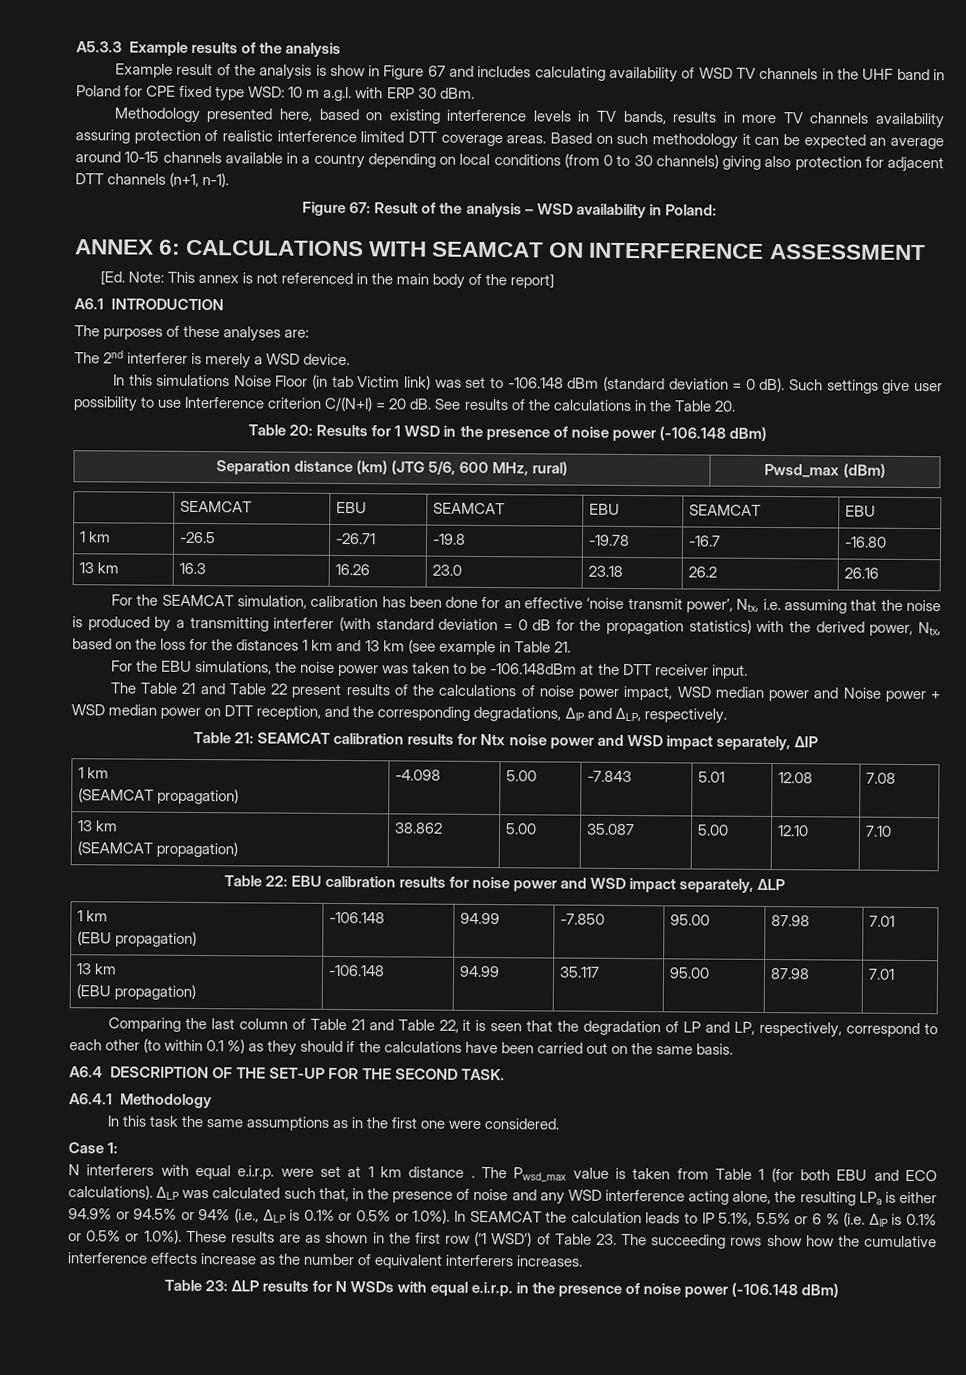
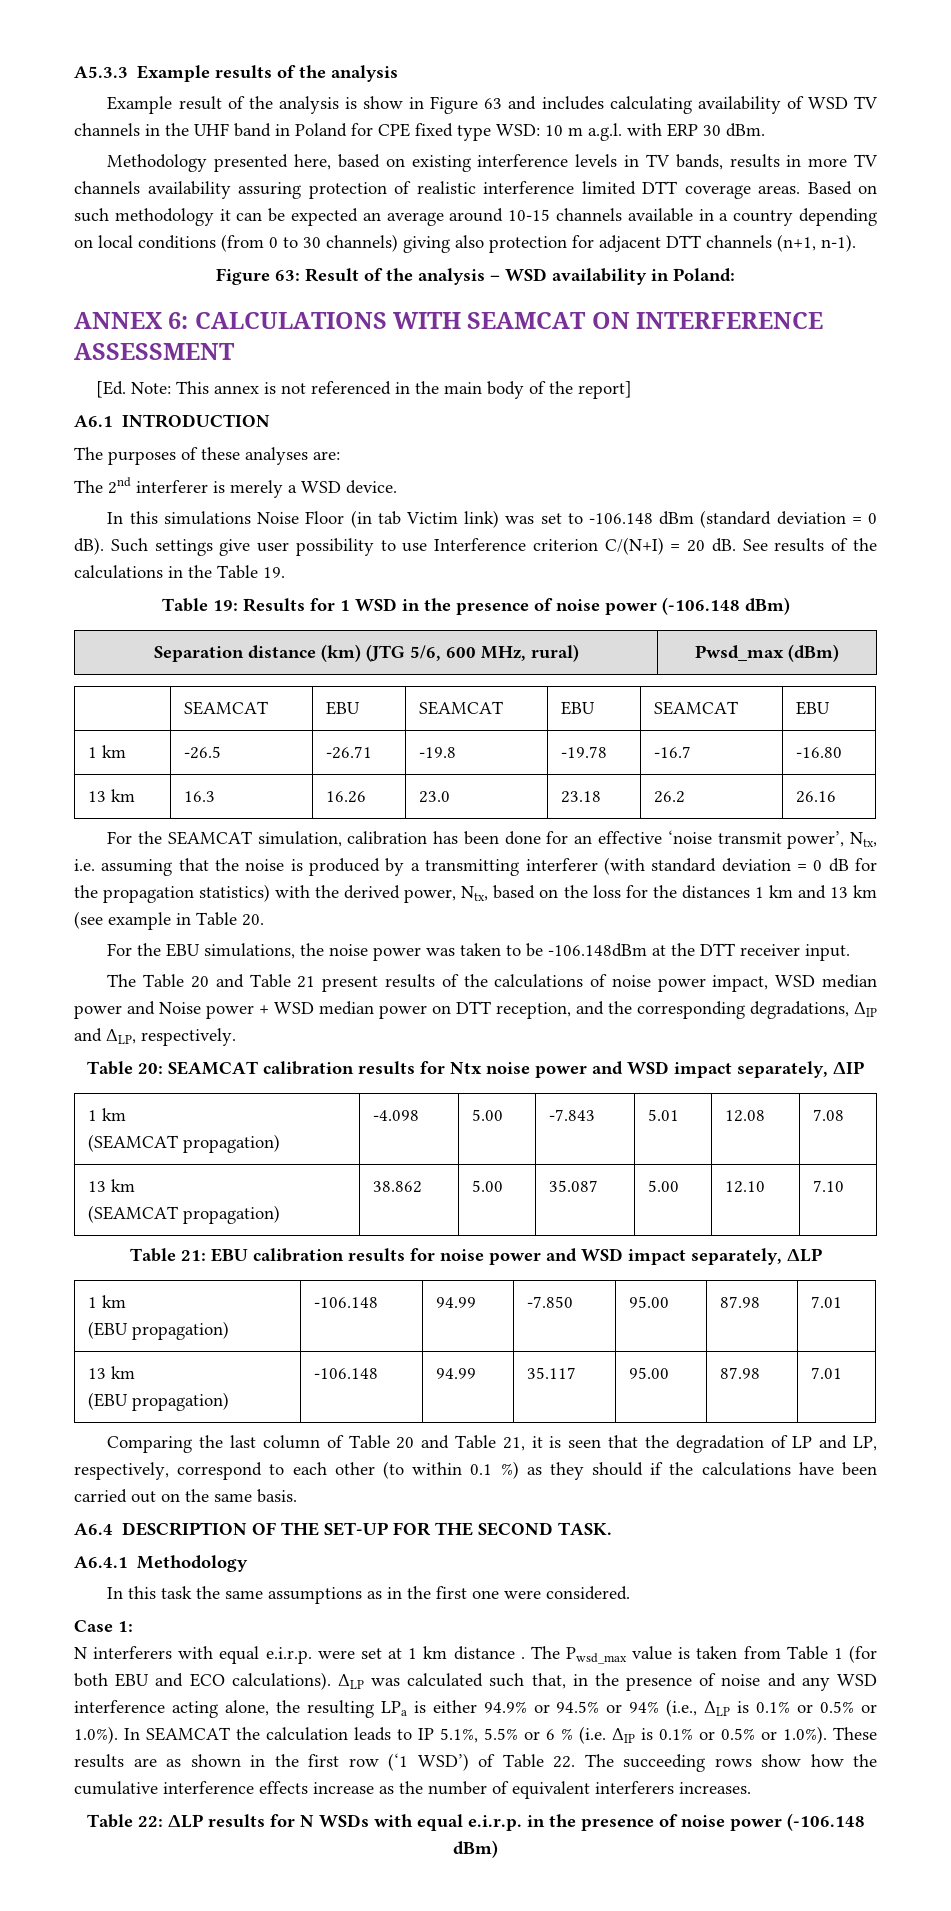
- Example result of the analysis is show in Figure 67 and includes calculating availability of WSD TV channels in the UHF band in Poland for CPE fixed type WSD: 10 m a.g.l. with ERP 30 dBm.
+ Example result of the analysis is show in Figure 63 and includes calculating availability of WSD TV channels in the UHF band in Poland for CPE fixed type WSD: 10 m a.g.l. with ERP 30 dBm.
- Figure 67: Result of the analysis – WSD availability in Poland:
+ Figure 63: Result of the analysis – WSD availability in Poland:
- See results of the calculations in the Table 20.
- Table 20: Results for 1 WSD in the presence of noise power (-106.148 dBm)
+ See results of the calculations in the Table 19.
+ Table 19: Results for 1 WSD in the presence of noise power (-106.148 dBm)
- For the SEAMCAT simulation, calibration has been done for an effective ‘noise transmit power’, Ntx, i.e. assuming that the noise is produced by a transmitting interferer (with standard deviation = 0 dB for the propagation statistics) with the derived power, Ntx, based on the loss for the distances 1 km and 13 km (see example in Table 21.
+ For the SEAMCAT simulation, calibration has been done for an effective ‘noise transmit power’, Ntx, i.e. assuming that the noise is produced by a transmitting interferer (with standard deviation = 0 dB for the propagation statistics) with the derived power, Ntx, based on the loss for the distances 1 km and 13 km (see example in Table 20.
- The Table 21 and Table 22 present results of the calculations of noise power impact, WSD median power and Noise power + WSD median power on DTT reception, and the corresponding degradations, ΔIP and ΔLP, respectively.
+ The Table 20 and Table 21 present results of the calculations of noise power impact, WSD median power and Noise power + WSD median power on DTT reception, and the corresponding degradations, ΔIP and ΔLP, respectively.
- Table 21: SEAMCAT calibration results for Ntx noise power and WSD impact separately, ΔIP
+ Table 20: SEAMCAT calibration results for Ntx noise power and WSD impact separately, ΔIP
- Table 22: EBU calibration results for noise power and WSD impact separately, ΔLP
+ Table 21: EBU calibration results for noise power and WSD impact separately, ΔLP
- Comparing the last column of Table 21 and Table 22, it is seen that the degradation of LP and LP, respectively, correspond to each other (to within 0.1 %) as they should if the calculations have been carried out on the same basis.
+ Comparing the last column of Table 20 and Table 21, it is seen that the degradation of LP and LP, respectively, correspond to each other (to within 0.1 %) as they should if the calculations have been carried out on the same basis.
- ΔLP was calculated such that, in the presence of noise and any WSD interference acting alone, the resulting LPa is either 94.9% or 94.5% or 94% (i.e., ΔLP is 0.1% or 0.5% or 1.0%). In SEAMCAT the calculation leads to IP 5.1%, 5.5% or 6 % (i.e. ΔIP is 0.1% or 0.5% or 1.0%). These results are as shown in the first row (‘1 WSD’) of Table 23. The succeeding rows show how the cumulative interference effects increase as the number of equivalent interferers increases.
+ ΔLP was calculated such that, in the presence of noise and any WSD interference acting alone, the resulting LPa is either 94.9% or 94.5% or 94% (i.e., ΔLP is 0.1% or 0.5% or 1.0%). In SEAMCAT the calculation leads to IP 5.1%, 5.5% or 6 % (i.e. ΔIP is 0.1% or 0.5% or 1.0%). These results are as shown in the first row (‘1 WSD’) of Table 22. The succeeding rows show how the cumulative interference effects increase as the number of equivalent interferers increases.
- Table 23: ΔLP results for N WSDs with equal e.i.r.p. in the presence of noise power (-106.148 dBm)
+ Table 22: ΔLP results for N WSDs with equal e.i.r.p. in the presence of noise power (-106.148 dBm)

